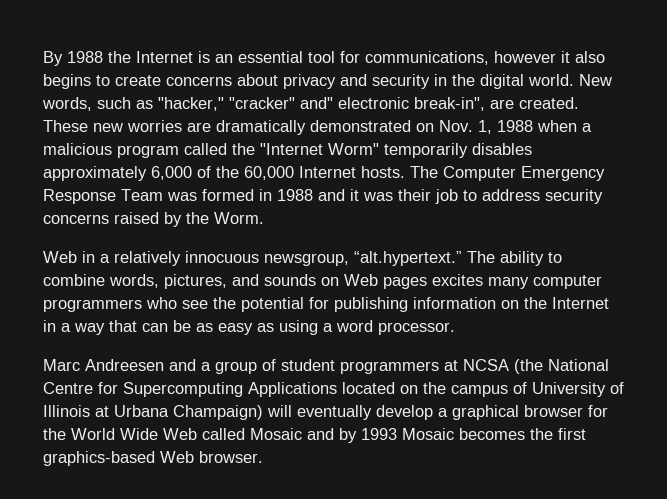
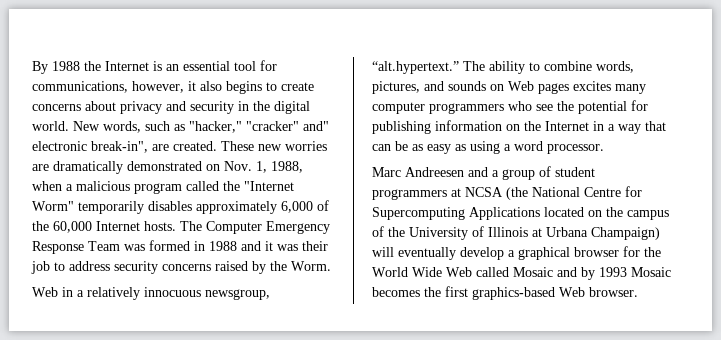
- By 1988 the Internet is an essential tool for communications, however it also begins to create concerns about privacy and security in the digital world.
+ By 1988 the Internet is an essential tool for communications, however, it also begins to create concerns about privacy and security in the digital world.
- These new worries are dramatically demonstrated on Nov. 1, 1988 when a malicious program called the "Internet Worm" temporarily disables approximately 6,000 of the 60,000 Internet hosts.
+ These new worries are dramatically demonstrated on Nov. 1, 1988, when a malicious program called the "Internet Worm" temporarily disables approximately 6,000 of the 60,000 Internet hosts.
- Marc Andreesen and a group of student programmers at NCSA (the National Centre for Supercomputing Applications located on the campus of University of Illinois at Urbana Champaign) will eventually develop a graphical browser for the World Wide Web called Mosaic and by 1993 Mosaic becomes the first graphics-based Web browser.
+ Marc Andreesen and a group of student programmers at NCSA (the National Centre for Supercomputing Applications located on the campus of the University of Illinois at Urbana Champaign) will eventually develop a graphical browser for the World Wide Web called Mosaic and by 1993 Mosaic becomes the first graphics-based Web browser.

